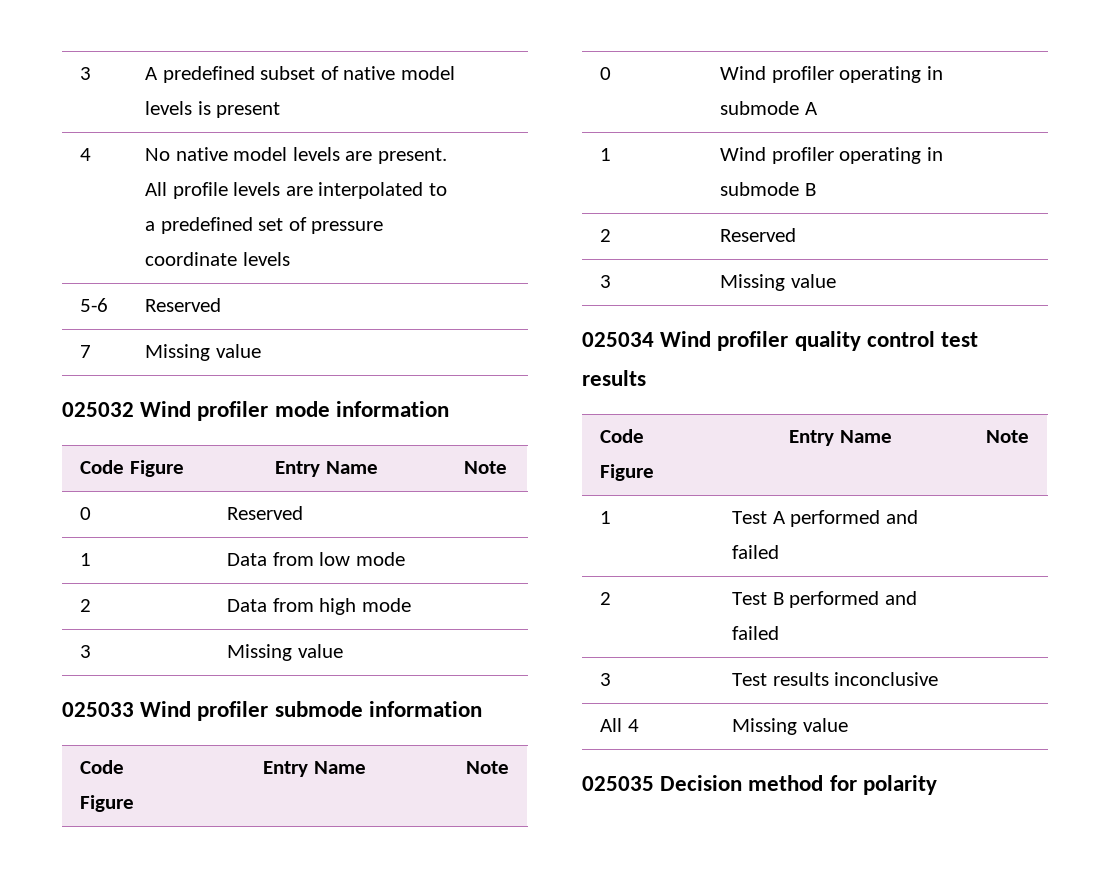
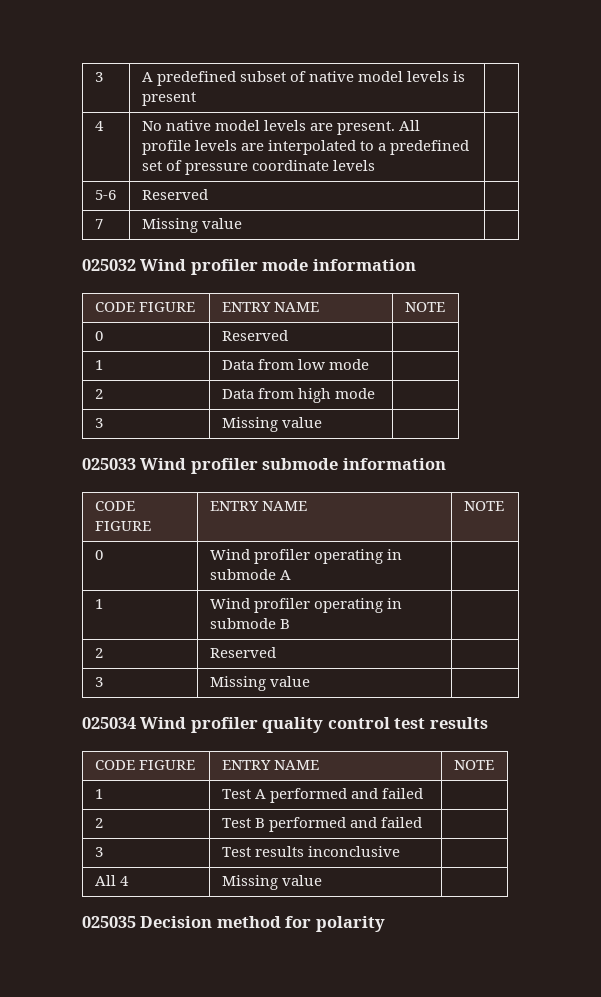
  025032 Wind profiler mode information
- Code Figure | Entry Name | Note
+ CODE FIGURE | ENTRY NAME | NOTE
  025033 Wind profiler submode information
- Code Figure | Entry Name | Note
+ CODE FIGURE | ENTRY NAME | NOTE
  025034 Wind profiler quality control test results
- Code Figure | Entry Name | Note
+ CODE FIGURE | ENTRY NAME | NOTE

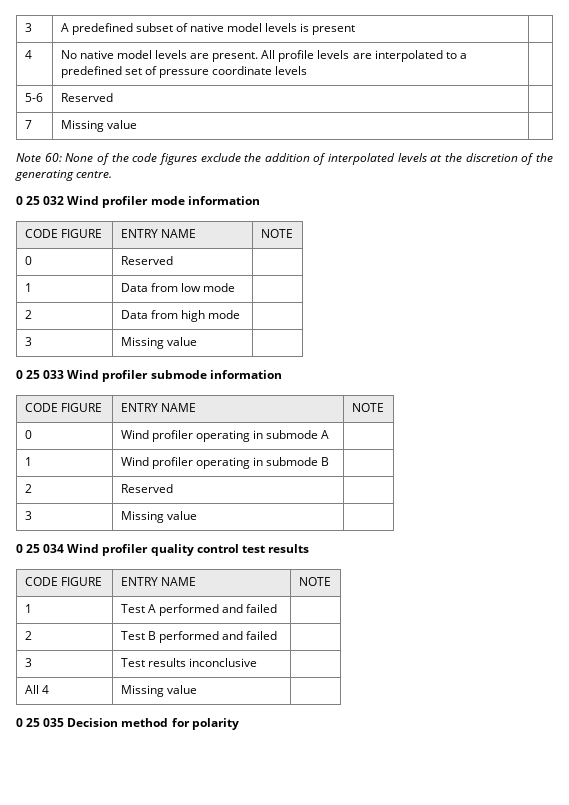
- 025032 Wind profiler mode information
+ Note 60: None of the code figures exclude the addition of interpolated levels at the discretion of the generating centre.
+ 0 25 032 Wind profiler mode information
- 025033 Wind profiler submode information
+ 0 25 033 Wind profiler submode information
- 025034 Wind profiler quality control test results
+ 0 25 034 Wind profiler quality control test results
- 025035 Decision method for polarity
+ 0 25 035 Decision method for polarity

